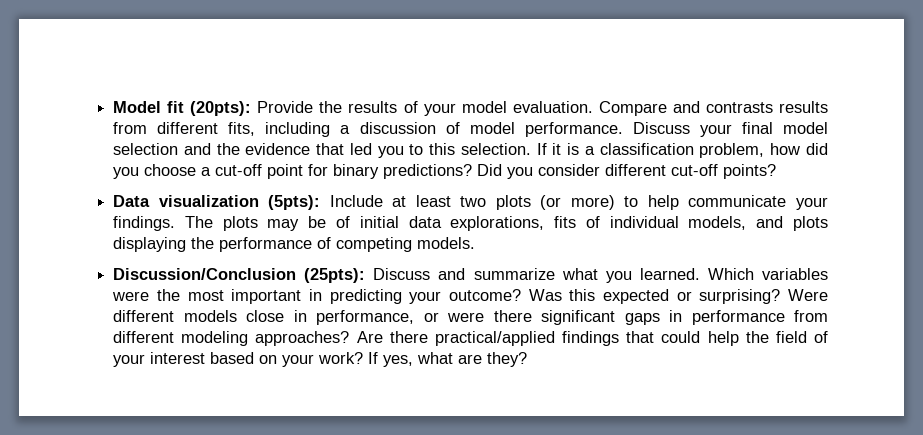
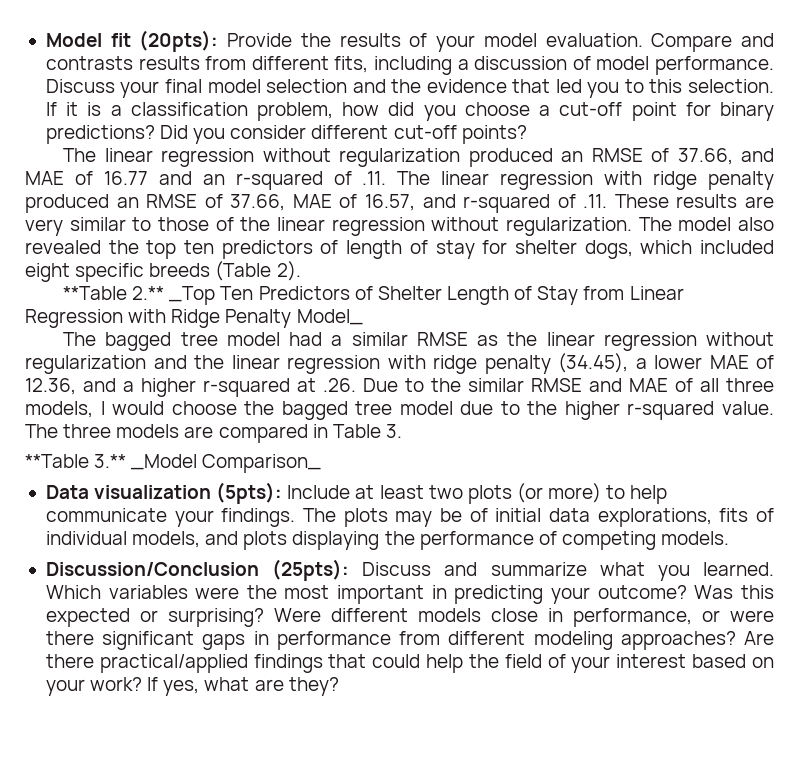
+ The linear regression without regularization produced an RMSE of 37.66, and MAE of 16.77 and an r-squared of .11. The linear regression with ridge penalty produced an RMSE of 37.66, MAE of 16.57, and r-squared of .11. These results are very similar to those of the linear regression without regularization. The model also revealed the top ten predictors of length of stay for shelter dogs, which included eight specific breeds (Table 2).
+ **Table 2.** _Top Ten Predictors of Shelter Length of Stay from Linear Regression with Ridge Penalty Model_
+ The bagged tree model had a similar RMSE as the linear regression without regularization and the linear regression with ridge penalty (34.45), a lower MAE of 12.36, and a higher r-squared at .26. Due to the similar RMSE and MAE of all three models, I would choose the bagged tree model due to the higher r-squared value. The three models are compared in Table 3.
+ **Table 3.** _Model Comparison_

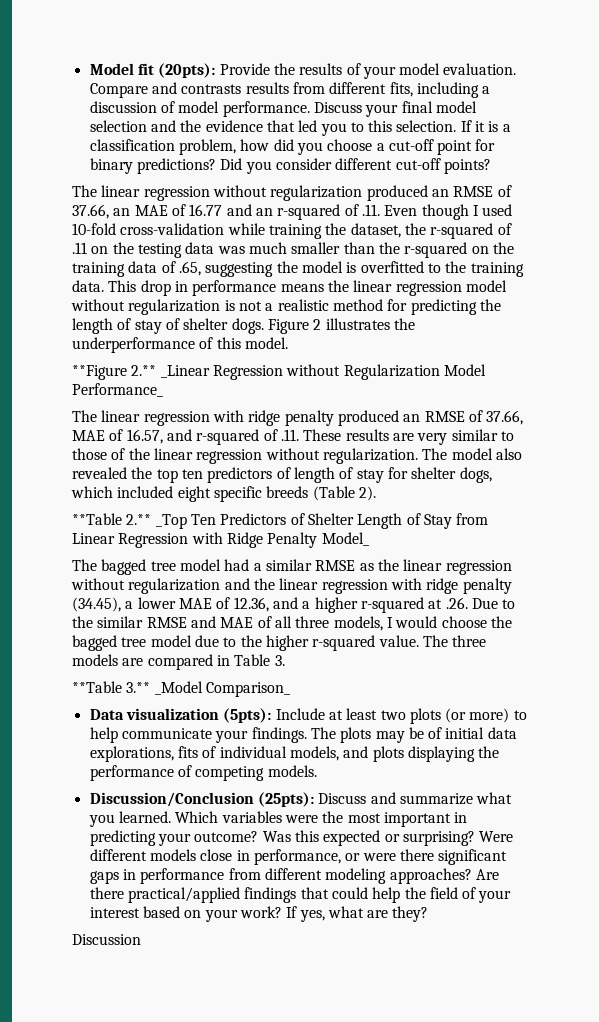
- The linear regression without regularization produced an RMSE of 37.66, and MAE of 16.77 and an r-squared of .11. The linear regression with ridge penalty produced an RMSE of 37.66, MAE of 16.57, and r-squared of .11. These results are very similar to those of the linear regression without regularization.
+ The linear regression without regularization produced an RMSE of 37.66, an MAE of 16.77 and an r-squared of .11. Even though I used 10-fold cross-validation while training the dataset, the r-squared of .11 on the testing data was much smaller than the r-squared on the training data of .65, suggesting the model is overfitted to the training data. This drop in performance means the linear regression model without regularization is not a realistic method for predicting the length of stay of shelter dogs. Figure 2 illustrates the underperformance of this model.
+ **Figure 2.** _Linear Regression without Regularization Model Performance_
+ The linear regression with ridge penalty produced an RMSE of 37.66, MAE of 16.57, and r-squared of .11. These results are very similar to those of the linear regression without regularization.
+ Discussion

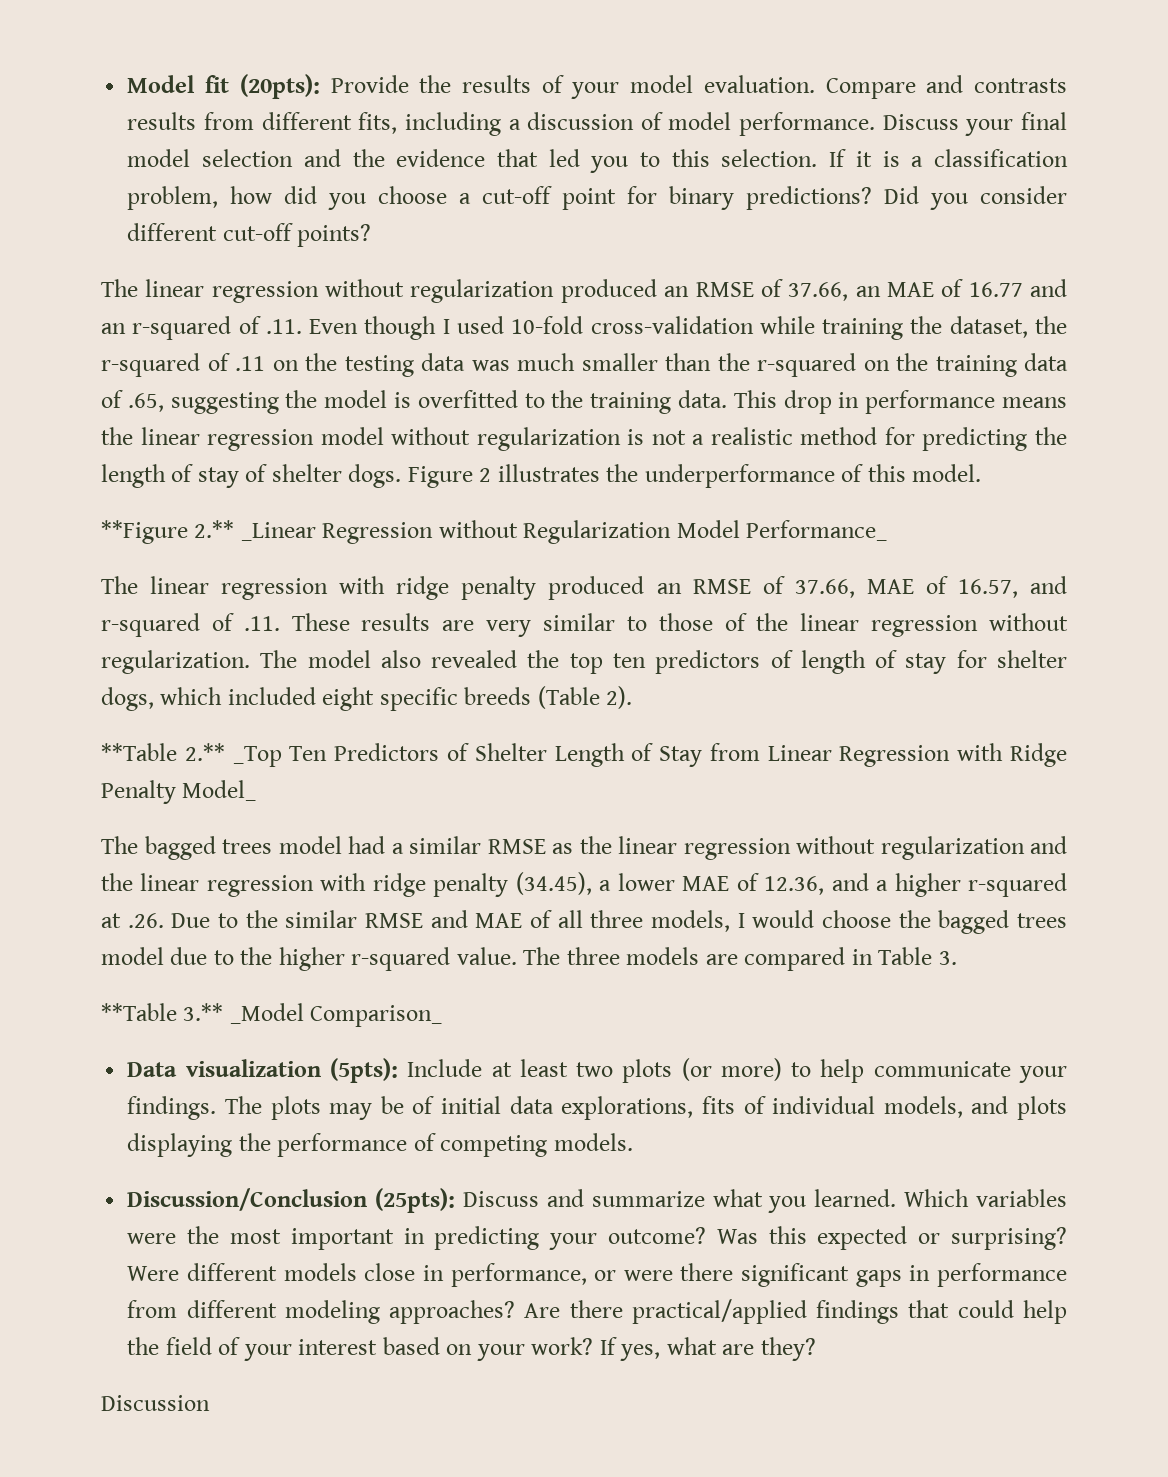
- The bagged tree model had a similar RMSE as the linear regression without regularization and the linear regression with ridge penalty (34.45), a lower MAE of 12.36, and a higher r-squared at .26. Due to the similar RMSE and MAE of all three models, I would choose the bagged tree model due to the higher r-squared value.
+ The bagged trees model had a similar RMSE as the linear regression without regularization and the linear regression with ridge penalty (34.45), a lower MAE of 12.36, and a higher r-squared at .26. Due to the similar RMSE and MAE of all three models, I would choose the bagged trees model due to the higher r-squared value.

